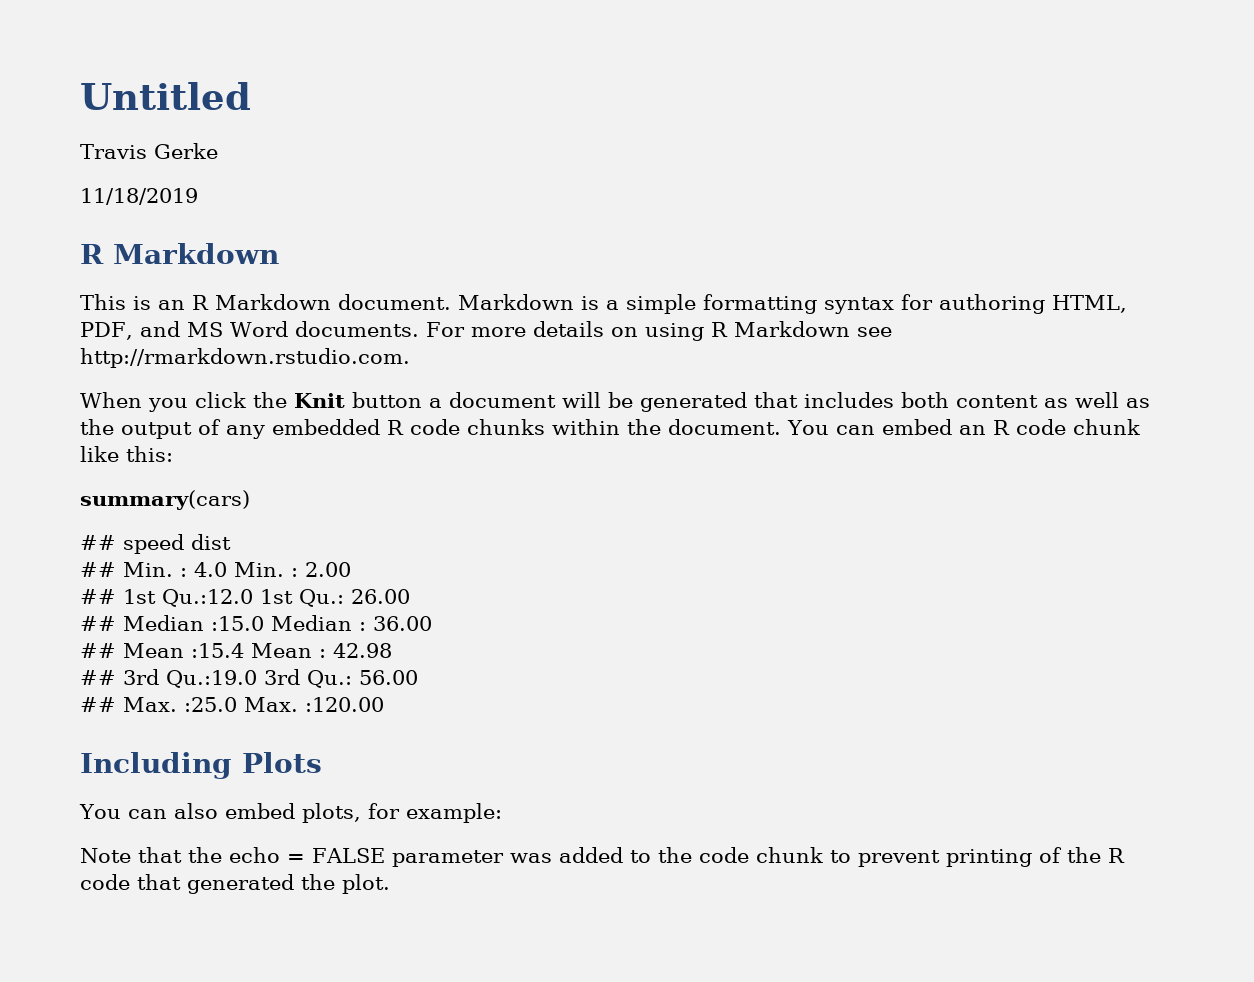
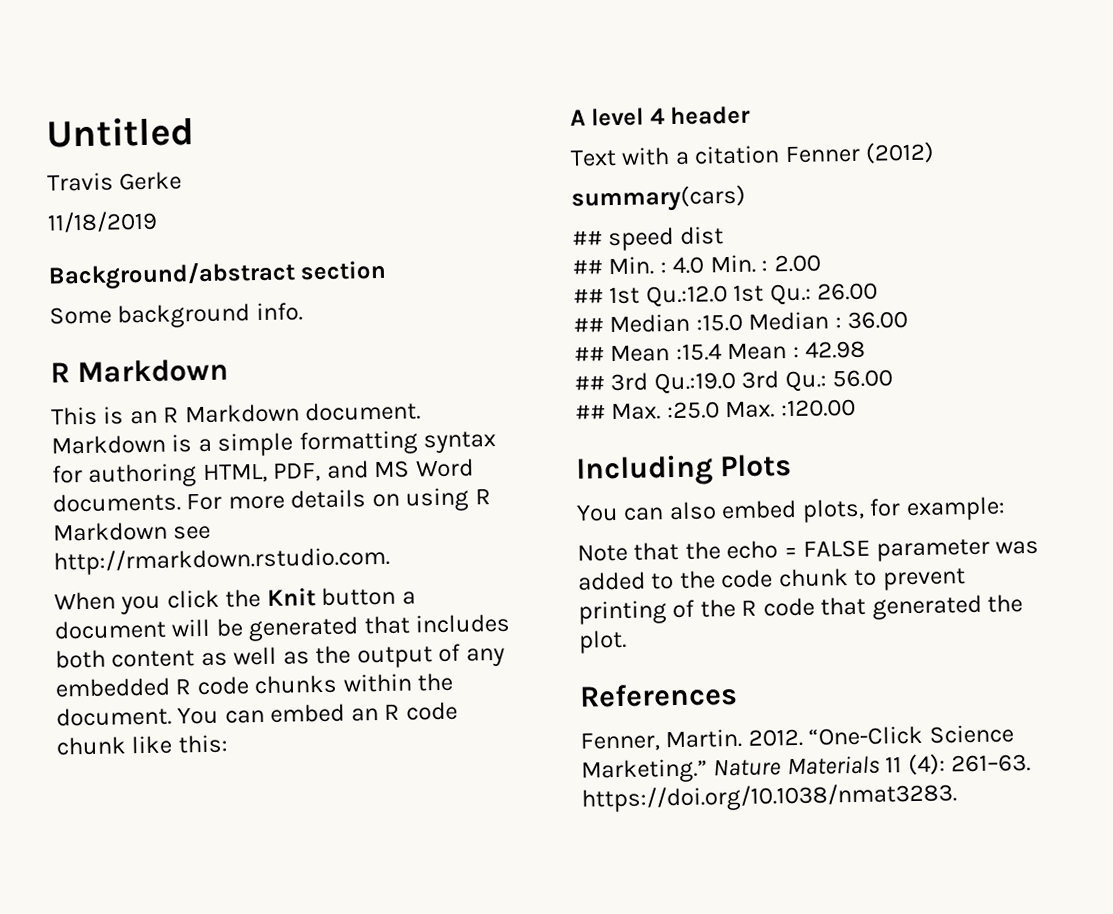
+ Background/abstract section
+ Some background info.
+ A level 4 header
+ Text with a citation Fenner (2012)
+ References
+ Fenner, Martin. 2012. “One-Click Science Marketing.” Nature Materials 11 (4): 261–63. https://doi.org/10.1038/nmat3283.

